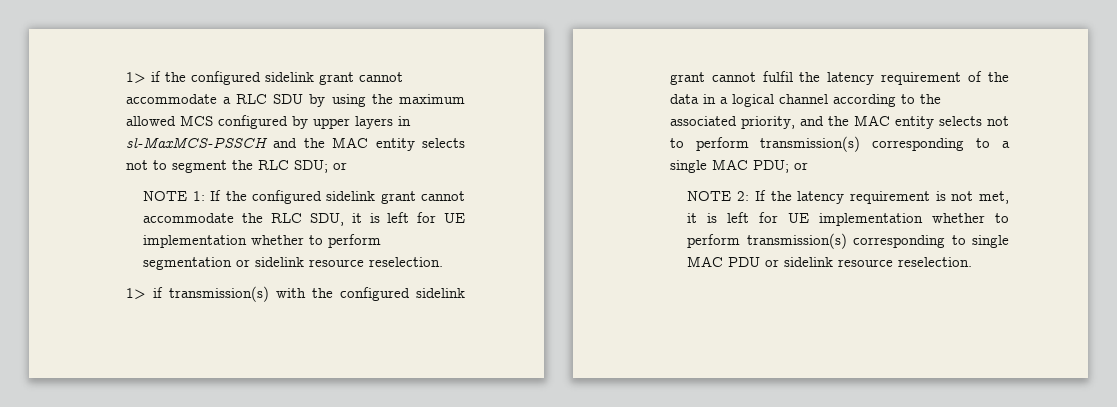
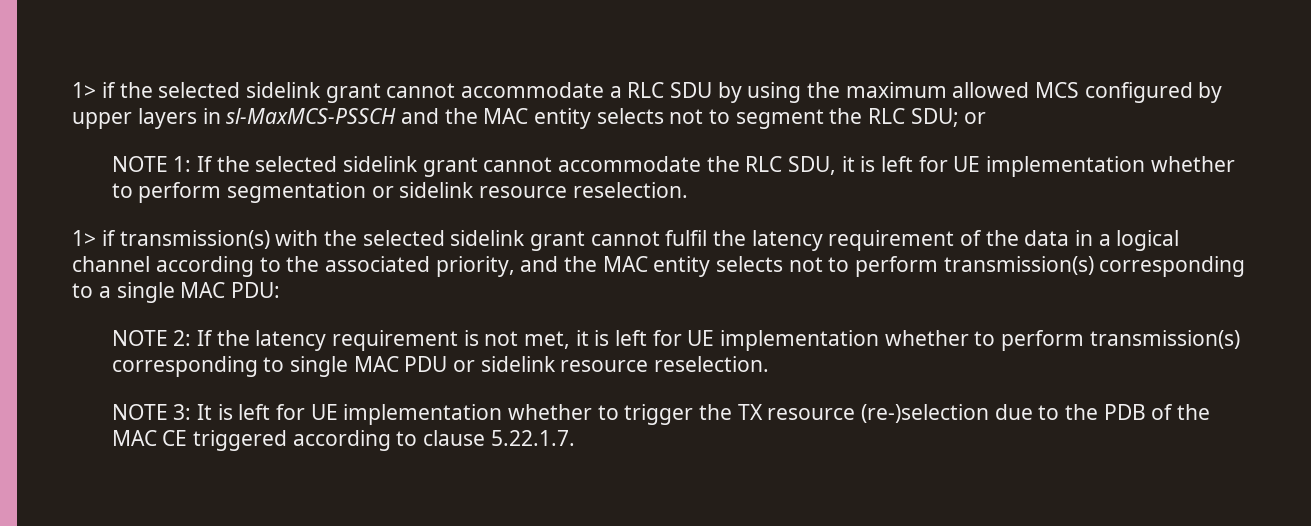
- 1> if the configured sidelink grant cannot accommodate a RLC SDU by using the maximum allowed MCS configured by upper layers in sl-MaxMCS-PSSCH and the MAC entity selects not to segment the RLC SDU; or
+ 1> if the selected sidelink grant cannot accommodate a RLC SDU by using the maximum allowed MCS configured by upper layers in sl-MaxMCS-PSSCH and the MAC entity selects not to segment the RLC SDU; or
- NOTE 1: If the configured sidelink grant cannot accommodate the RLC SDU, it is left for UE implementation whether to perform segmentation or sidelink resource reselection.
+ NOTE 1: If the selected sidelink grant cannot accommodate the RLC SDU, it is left for UE implementation whether to perform segmentation or sidelink resource reselection.
- 1> if transmission(s) with the configured sidelink grant cannot fulfil the latency requirement of the data in a logical channel according to the associated priority, and the MAC entity selects not to perform transmission(s) corresponding to a single MAC PDU; or
+ 1> if transmission(s) with the selected sidelink grant cannot fulfil the latency requirement of the data in a logical channel according to the associated priority, and the MAC entity selects not to perform transmission(s) corresponding to a single MAC PDU:
+ NOTE 3: It is left for UE implementation whether to trigger the TX resource (re-)selection due to the PDB of the MAC CE triggered according to clause 5.22.1.7.

